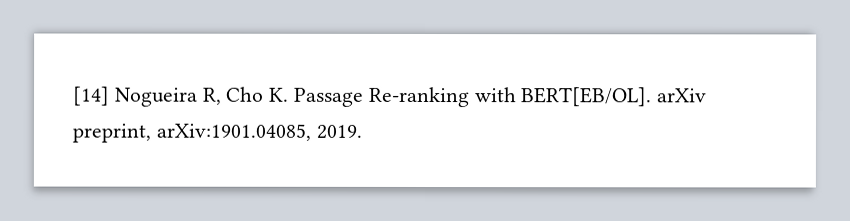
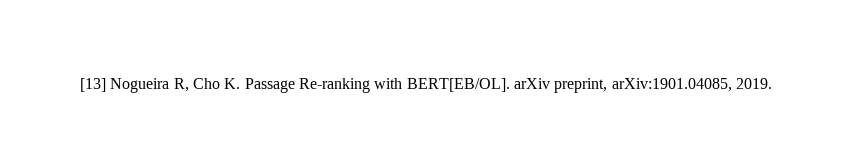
- [14] Nogueira R, Cho K. Passage Re-ranking with BERT[EB/OL]. arXiv preprint, arXiv:1901.04085, 2019.
+ [13] Nogueira R, Cho K. Passage Re-ranking with BERT[EB/OL]. arXiv preprint, arXiv:1901.04085, 2019.

